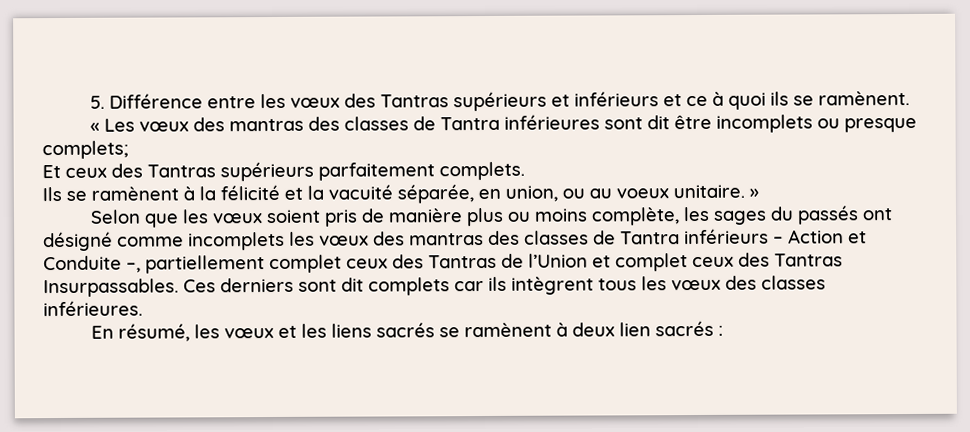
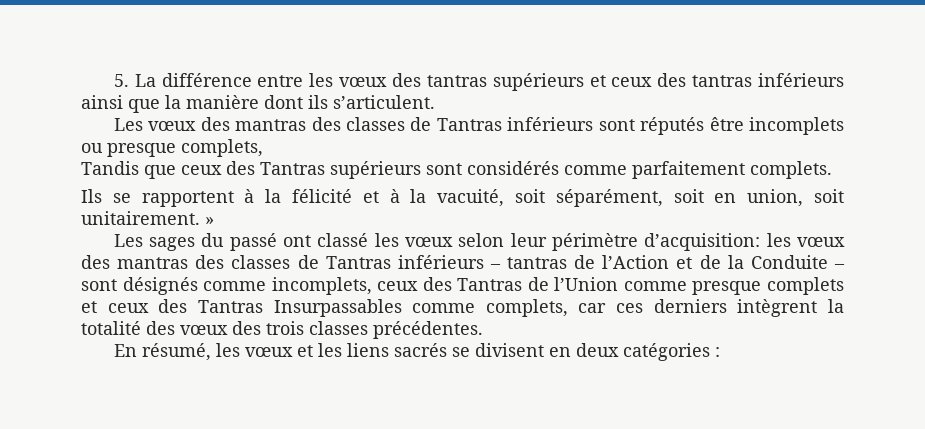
- 5. Différence entre les vœux des Tantras supérieurs et inférieurs et ce à quoi ils se ramènent.
- « Les vœux des mantras des classes de Tantra inférieures sont dit être incomplets ou presque complets;
- Et ceux des Tantras supérieurs parfaitement complets.
+ 5. La différence entre les vœux des tantras supérieurs et ceux des tantras inférieurs ainsi que la manière dont ils s’articulent.
+ Les vœux des mantras des classes de Tantras inférieurs sont réputés être incomplets ou presque complets,
+ Tandis que ceux des Tantras supérieurs sont considérés comme parfaitement complets.
- Ils se ramènent à la félicité et la vacuité séparée, en union, ou au voeux unitaire. »
- Selon que les vœux soient pris de manière plus ou moins complète, les sages du passés ont désigné comme incomplets les vœux des mantras des classes de Tantra inférieurs – Action et Conduite –, partiellement complet ceux des Tantras de l’Union et complet ceux des Tantras Insurpassables. Ces derniers sont dit complets car ils intègrent tous les vœux des classes inférieures.
+ Ils se rapportent à la félicité et à la vacuité, soit séparément, soit en union, soit unitairement. »
+ Les sages du passé ont classé les vœux selon leur périmètre d’acquisition: les vœux des mantras des classes de Tantras inférieurs – tantras de l’Action et de la Conduite – sont désignés comme incomplets, ceux des Tantras de l’Union comme presque complets et ceux des Tantras Insurpassables comme complets, car ces derniers intègrent la totalité des vœux des trois classes précédentes.
- En résumé, les vœux et les liens sacrés se ramènent à deux lien sacrés :
+ En résumé, les vœux et les liens sacrés se divisent en deux catégories :

